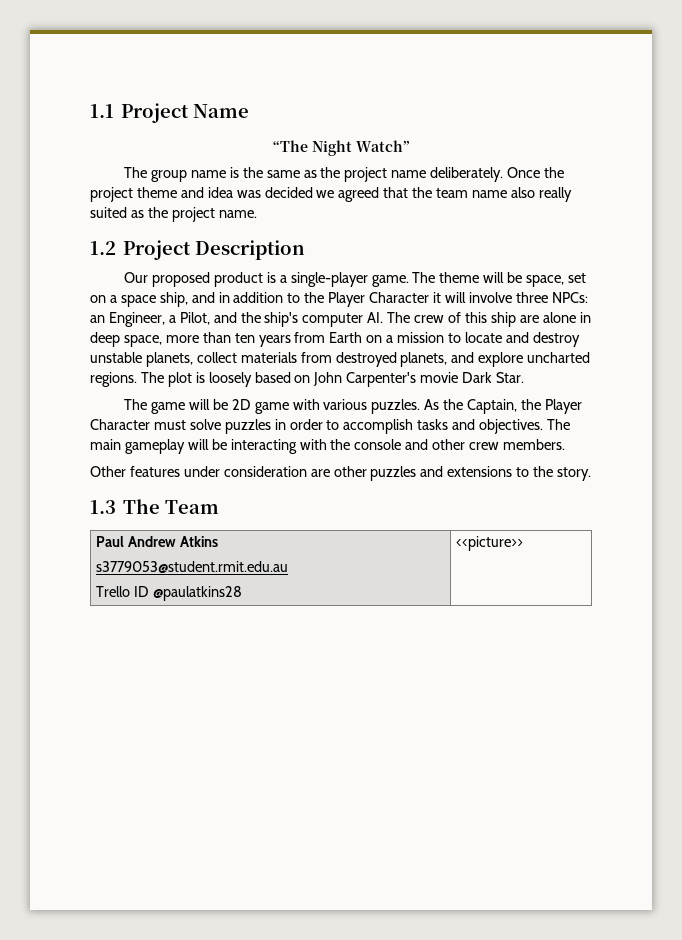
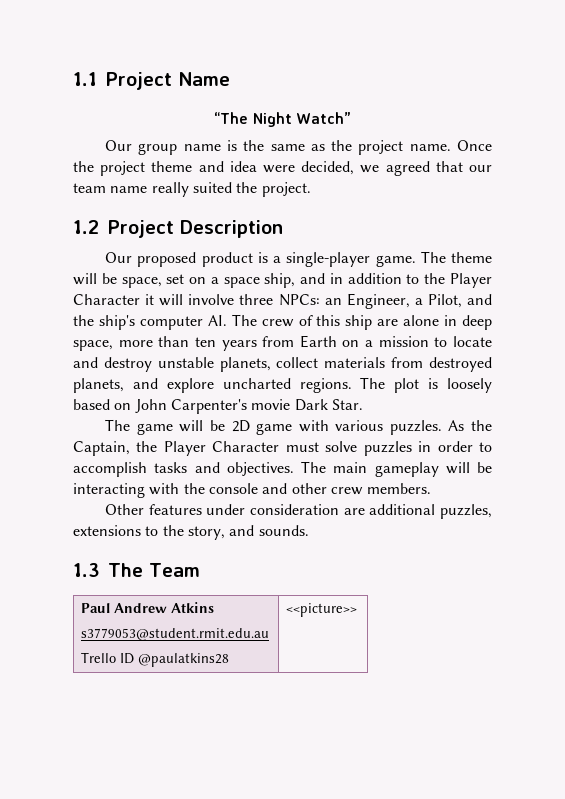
- The group name is the same as the project name deliberately.
+ Our group name is the same as the project name.
- Once the project theme and idea was decided we agreed that the team name also really suited as the project name.
+ Once the project theme and idea were decided, we agreed that our team name really suited the project.
- Other features under consideration are other puzzles and extensions to the story.
+ Other features under consideration are additional puzzles, extensions to the story, and sounds.

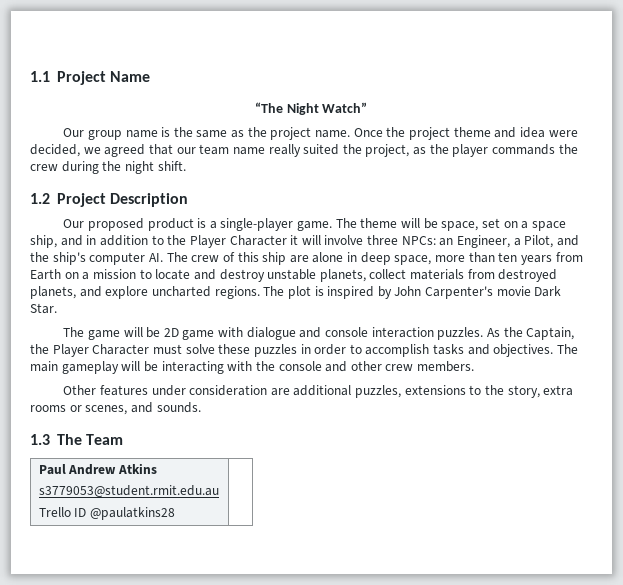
- Once the project theme and idea were decided, we agreed that our team name really suited the project.
+ Once the project theme and idea were decided, we agreed that our team name really suited the project, as the player commands the crew during the night shift.
- The plot is loosely based on John Carpenter's movie Dark Star.
+ The plot is inspired by John Carpenter's movie Dark Star.
- The game will be 2D game with various puzzles.
+ The game will be 2D game with dialogue and console interaction puzzles.
- As the Captain, the Player Character must solve puzzles in order to accomplish tasks and objectives.
+ As the Captain, the Player Character must solve these puzzles in order to accomplish tasks and objectives.
- Other features under consideration are additional puzzles, extensions to the story, and sounds.
+ Other features under consideration are additional puzzles, extensions to the story, extra rooms or scenes, and sounds.
  Paul Andrew Atkins
  s3779053@student.rmit.edu.au
- Trello ID @paulatkins28 | <<picture>>
+ Trello ID @paulatkins28 |

